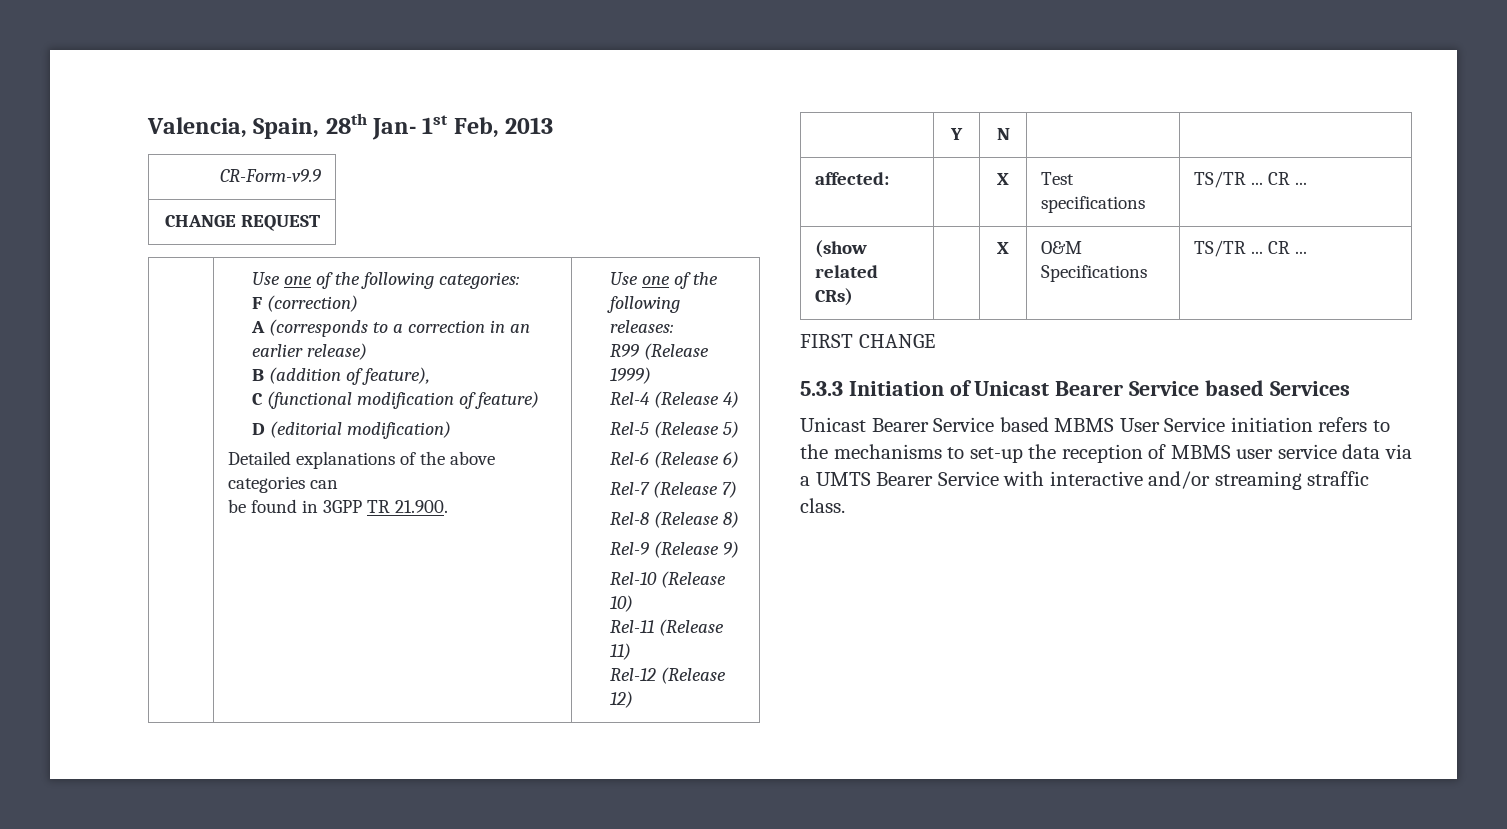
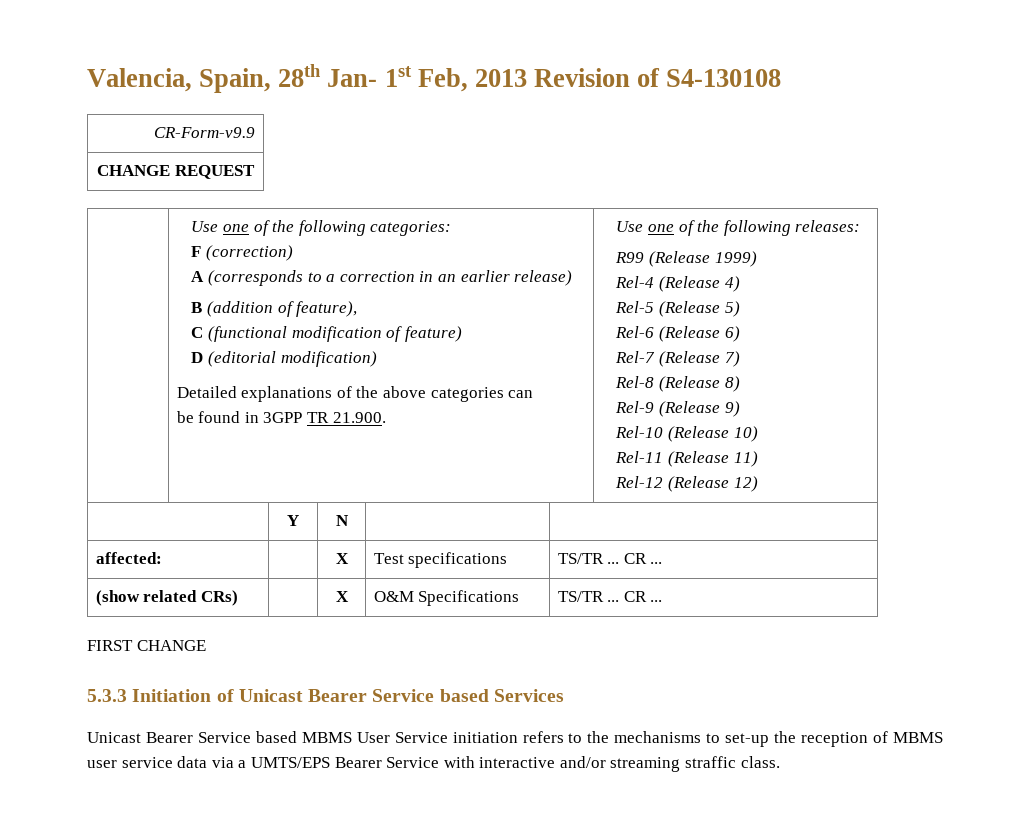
- Valencia, Spain, 28th Jan- 1st Feb, 2013
+ Valencia, Spain, 28th Jan- 1st Feb, 2013 Revision of S4-130108
- Unicast Bearer Service based MBMS User Service initiation refers to the mechanisms to set-up the reception of MBMS user service data via a UMTS Bearer Service with interactive and/or streaming straffic class.
+ Unicast Bearer Service based MBMS User Service initiation refers to the mechanisms to set-up the reception of MBMS user service data via a UMTS/EPS Bearer Service with interactive and/or streaming straffic class.

